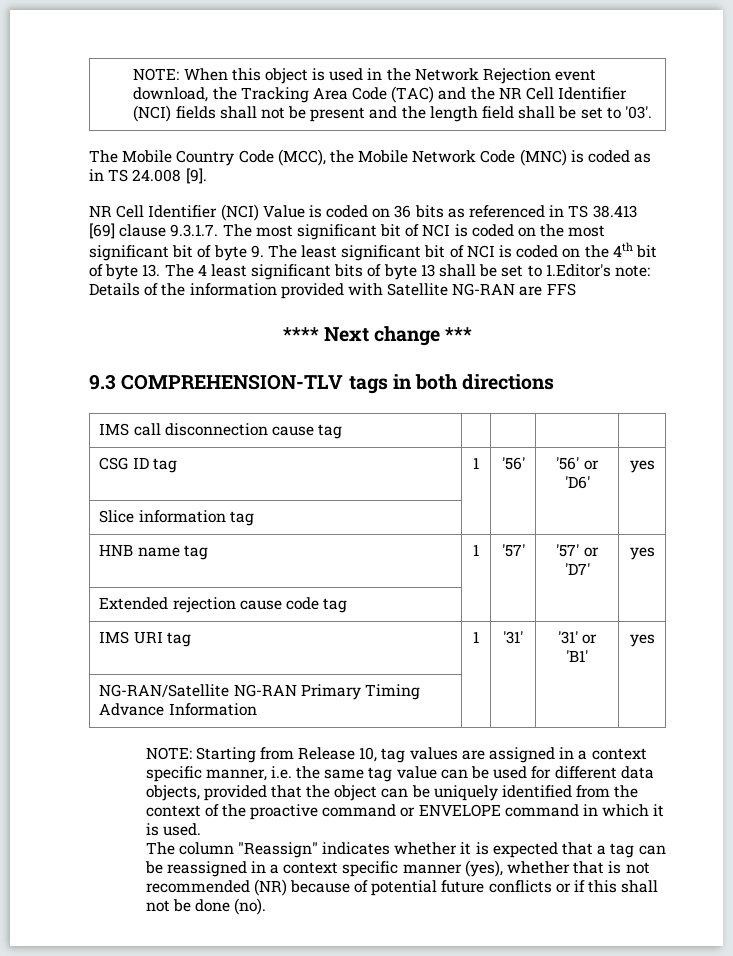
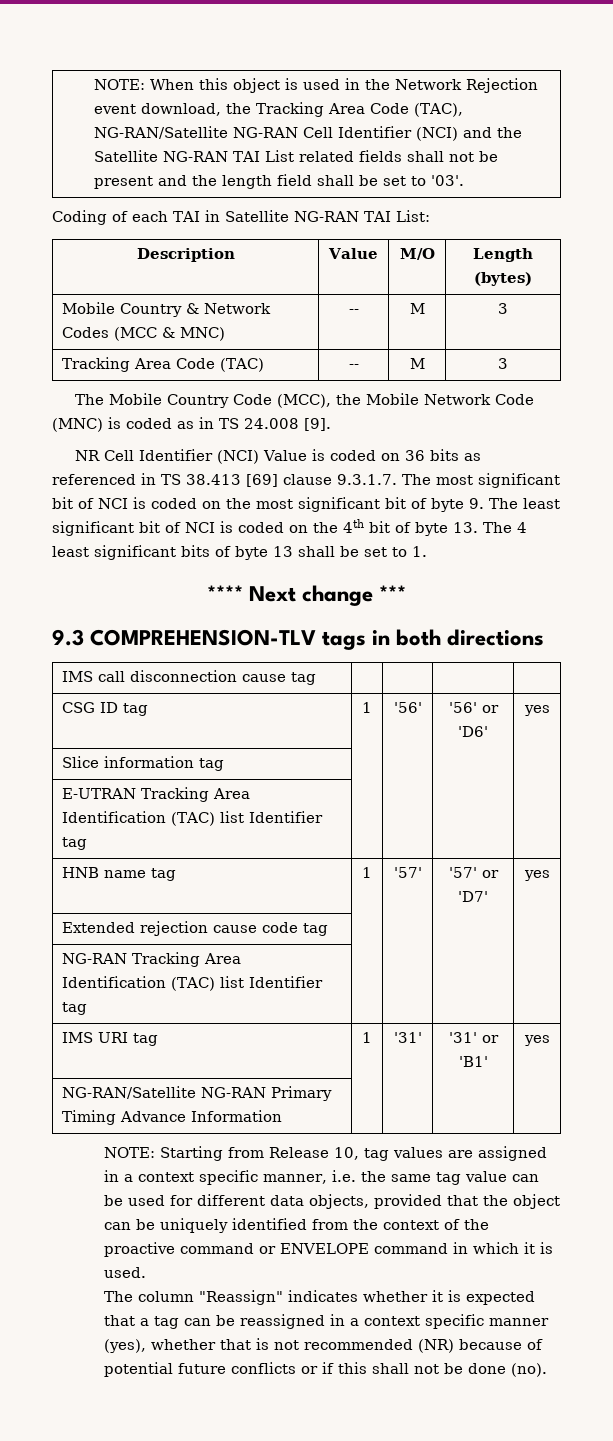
- NOTE: When this object is used in the Network Rejection event download, the Tracking Area Code (TAC) and the NR Cell Identifier (NCI) fields shall not be present and the length field shall be set to '03'.
+ NOTE: When this object is used in the Network Rejection event download, the Tracking Area Code (TAC), NG-RAN/Satellite NG-RAN Cell Identifier (NCI) and the Satellite NG-RAN TAI List related fields shall not be present and the length field shall be set to '03'.
+ Coding of each TAI in Satellite NG-RAN TAI List:
+ Description | Value | M/O | Length (bytes)
+ Mobile Country & Network Codes (MCC & MNC) | -- | M | 3
+ Tracking Area Code (TAC) | -- | M | 3
- NR Cell Identifier (NCI) Value is coded on 36 bits as referenced in TS 38.413 [69] clause 9.3.1.7. The most significant bit of NCI is coded on the most significant bit of byte 9. The least significant bit of NCI is coded on the 4th bit of byte 13. The 4 least significant bits of byte 13 shall be set to 1.Editor's note: Details of the information provided with Satellite NG-RAN are FFS
+ NR Cell Identifier (NCI) Value is coded on 36 bits as referenced in TS 38.413 [69] clause 9.3.1.7. The most significant bit of NCI is coded on the most significant bit of byte 9. The least significant bit of NCI is coded on the 4th bit of byte 13. The 4 least significant bits of byte 13 shall be set to 1.
+ E-UTRAN Tracking Area Identification (TAC) list Identifier tag | | | |
+ NG-RAN Tracking Area Identification (TAC) list Identifier tag | | | |

